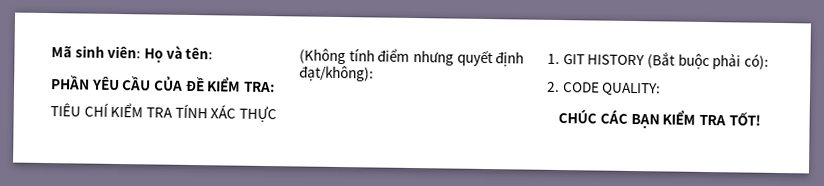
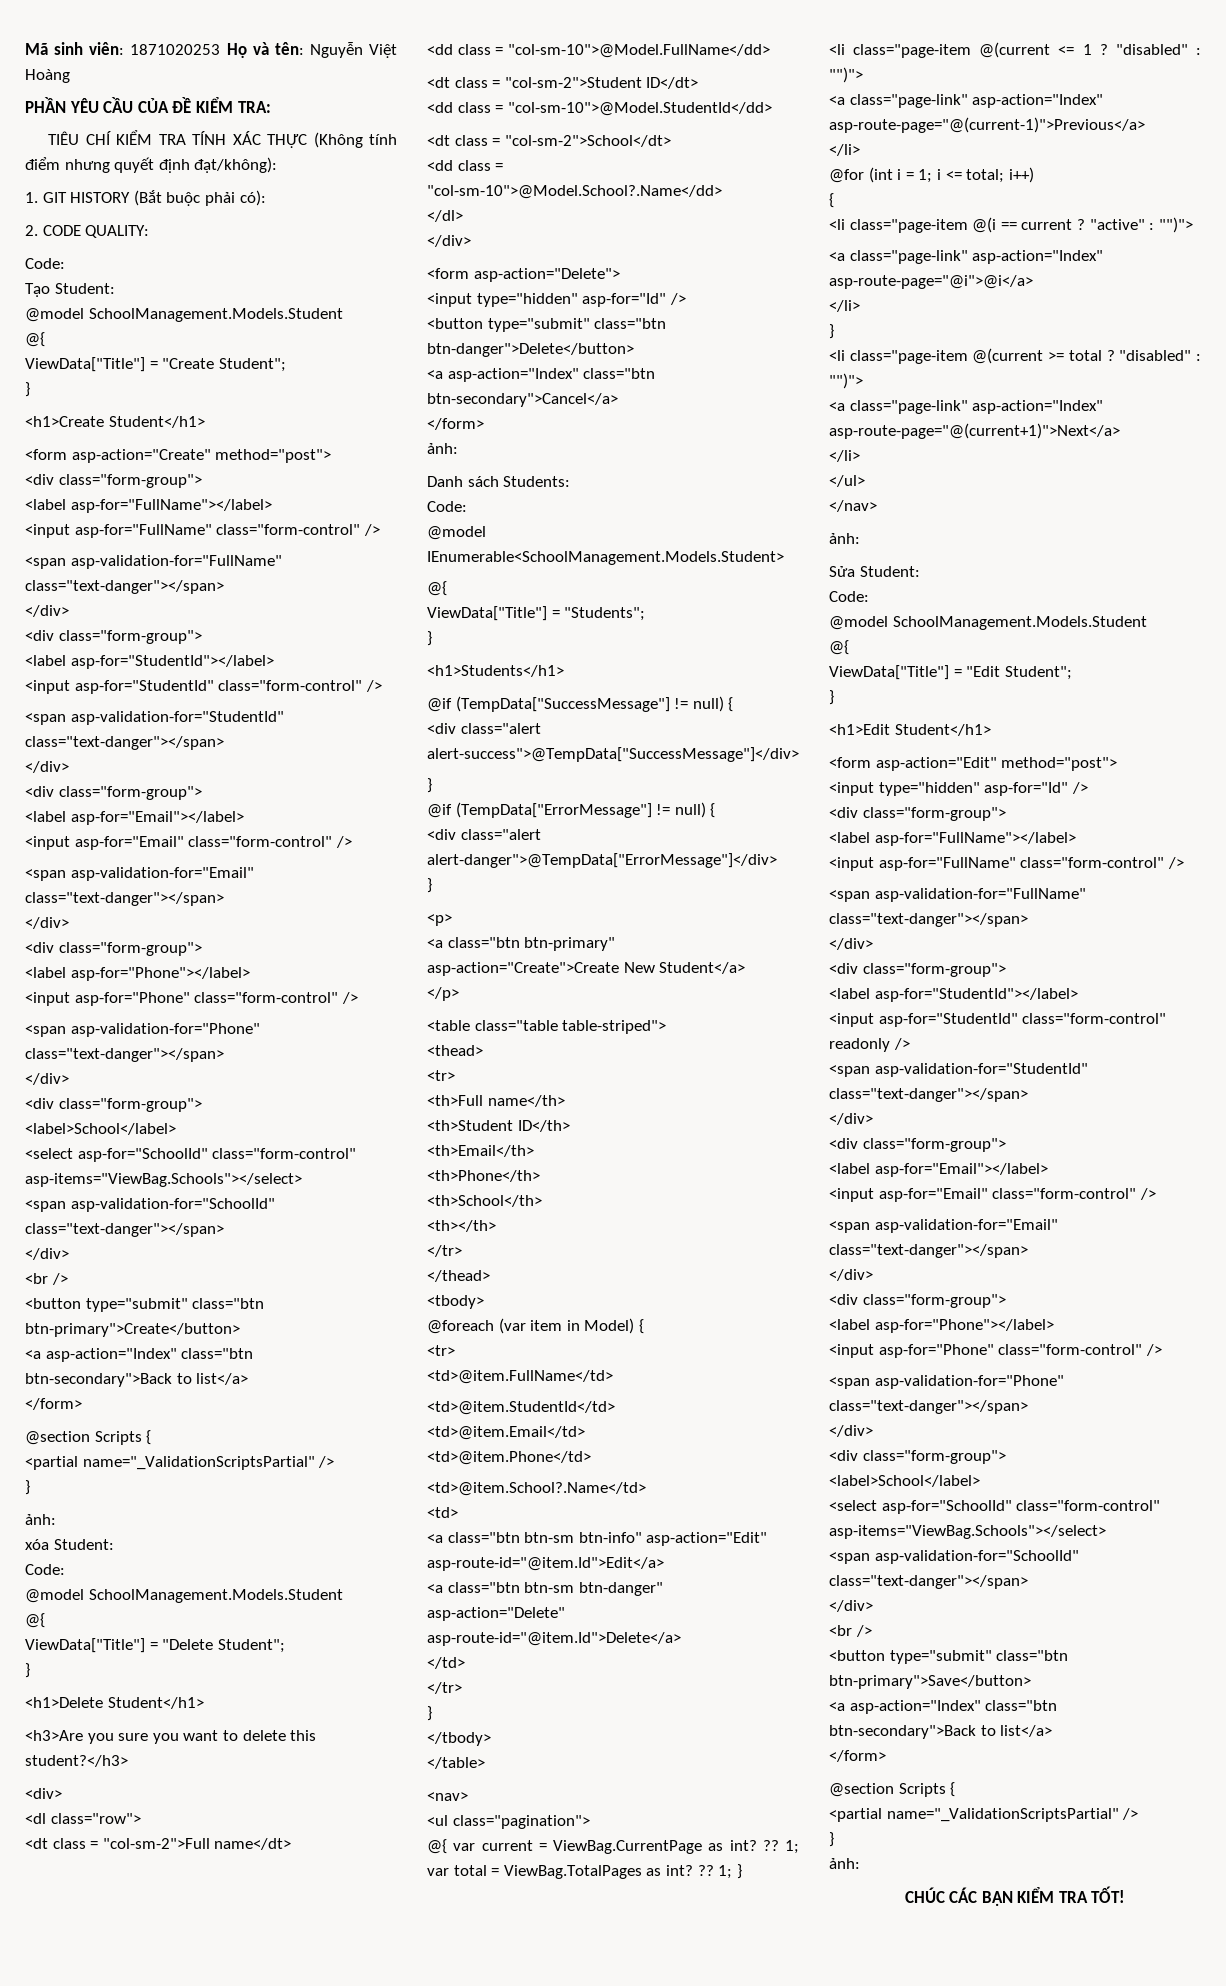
- Mã sinh viên: Họ và tên:
+ Mã sinh viên: 1871020253 Họ và tên: Nguyễn Việt Hoàng
  2. CODE QUALITY:
+ Code:
+ Tạo Student:
+ @model SchoolManagement.Models.Student
+ @{
+ ViewData["Title"] = "Create Student";
+ }
+ <h1>Create Student</h1>
+ <form asp-action="Create" method="post">
+ <div class="form-group">
+ <label asp-for="FullName"></label>
+ <input asp-for="FullName" class="form-control" />
+ <span asp-validation-for="FullName" class="text-danger"></span>
+ </div>
+ <div class="form-group">
+ <label asp-for="StudentId"></label>
+ <input asp-for="StudentId" class="form-control" />
+ <span asp-validation-for="StudentId" class="text-danger"></span>
+ </div>
+ <div class="form-group">
+ <label asp-for="Email"></label>
+ <input asp-for="Email" class="form-control" />
+ <span asp-validation-for="Email" class="text-danger"></span>
+ </div>
+ <div class="form-group">
+ <label asp-for="Phone"></label>
+ <input asp-for="Phone" class="form-control" />
+ <span asp-validation-for="Phone" class="text-danger"></span>
+ </div>
+ <div class="form-group">
+ <label>School</label>
+ <select asp-for="SchoolId" class="form-control" asp-items="ViewBag.Schools"></select>
+ <span asp-validation-for="SchoolId" class="text-danger"></span>
+ </div>
+ <br />
+ <button type="submit" class="btn btn-primary">Create</button>
+ <a asp-action="Index" class="btn btn-secondary">Back to list</a>
+ </form>
+ @section Scripts {
+ <partial name="_ValidationScriptsPartial" />
+ }
+ ảnh:
+ xóa Student:
+ Code:
+ @model SchoolManagement.Models.Student
+ @{
+ ViewData["Title"] = "Delete Student";
+ }
+ <h1>Delete Student</h1>
+ <h3>Are you sure you want to delete this student?</h3>
+ <div>
+ <dl class="row">
+ <dt class = "col-sm-2">Full name</dt>
+ <dd class = "col-sm-10">@Model.FullName</dd>
+ <dt class = "col-sm-2">Student ID</dt>
+ <dd class = "col-sm-10">@Model.StudentId</dd>
+ <dt class = "col-sm-2">School</dt>
+ <dd class = "col-sm-10">@Model.School?.Name</dd>
+ </dl>
+ </div>
+ <form asp-action="Delete">
+ <input type="hidden" asp-for="Id" />
+ <button type="submit" class="btn btn-danger">Delete</button>
+ <a asp-action="Index" class="btn btn-secondary">Cancel</a>
+ </form>
+ ảnh:
+ Danh sách Students:
+ Code:
+ @model IEnumerable<SchoolManagement.Models.Student>
+ @{
+ ViewData["Title"] = "Students";
+ }
+ <h1>Students</h1>
+ @if (TempData["SuccessMessage"] != null) {
+ <div class="alert alert-success">@TempData["SuccessMessage"]</div>
+ }
+ @if (TempData["ErrorMessage"] != null) {
+ <div class="alert alert-danger">@TempData["ErrorMessage"]</div>
+ }
+ <p>
+ <a class="btn btn-primary" asp-action="Create">Create New Student</a>
+ </p>
+ <table class="table table-striped">
+ <thead>
+ <tr>
+ <th>Full name</th>
+ <th>Student ID</th>
+ <th>Email</th>
+ <th>Phone</th>
+ <th>School</th>
+ <th></th>
+ </tr>
+ </thead>
+ <tbody>
+ @foreach (var item in Model) {
+ <tr>
+ <td>@item.FullName</td>
+ <td>@item.StudentId</td>
+ <td>@item.Email</td>
+ <td>@item.Phone</td>
+ <td>@item.School?.Name</td>
+ <td>
+ <a class="btn btn-sm btn-info" asp-action="Edit" asp-route-id="@item.Id">Edit</a>
+ <a class="btn btn-sm btn-danger" asp-action="Delete" asp-route-id="@item.Id">Delete</a>
+ </td>
+ </tr>
+ }
+ </tbody>
+ </table>
+ <nav>
+ <ul class="pagination">
+ @{ var current = ViewBag.CurrentPage as int? ?? 1; var total = ViewBag.TotalPages as int? ?? 1; }
+ <li class="page-item @(current <= 1 ? "disabled" : "")">
+ <a class="page-link" asp-action="Index" asp-route-page="@(current-1)">Previous</a>
+ </li>
+ @for (int i = 1; i <= total; i++)
+ {
+ <li class="page-item @(i == current ? "active" : "")">
+ <a class="page-link" asp-action="Index" asp-route-page="@i">@i</a>
+ </li>
+ }
+ <li class="page-item @(current >= total ? "disabled" : "")">
+ <a class="page-link" asp-action="Index" asp-route-page="@(current+1)">Next</a>
+ </li>
+ </ul>
+ </nav>
+ ảnh:
+ Sửa Student:
+ Code:
+ @model SchoolManagement.Models.Student
+ @{
+ ViewData["Title"] = "Edit Student";
+ }
+ <h1>Edit Student</h1>
+ <form asp-action="Edit" method="post">
+ <input type="hidden" asp-for="Id" />
+ <div class="form-group">
+ <label asp-for="FullName"></label>
+ <input asp-for="FullName" class="form-control" />
+ <span asp-validation-for="FullName" class="text-danger"></span>
+ </div>
+ <div class="form-group">
+ <label asp-for="StudentId"></label>
+ <input asp-for="StudentId" class="form-control" readonly />
+ <span asp-validation-for="StudentId" class="text-danger"></span>
+ </div>
+ <div class="form-group">
+ <label asp-for="Email"></label>
+ <input asp-for="Email" class="form-control" />
+ <span asp-validation-for="Email" class="text-danger"></span>
+ </div>
+ <div class="form-group">
+ <label asp-for="Phone"></label>
+ <input asp-for="Phone" class="form-control" />
+ <span asp-validation-for="Phone" class="text-danger"></span>
+ </div>
+ <div class="form-group">
+ <label>School</label>
+ <select asp-for="SchoolId" class="form-control" asp-items="ViewBag.Schools"></select>
+ <span asp-validation-for="SchoolId" class="text-danger"></span>
+ </div>
+ <br />
+ <button type="submit" class="btn btn-primary">Save</button>
+ <a asp-action="Index" class="btn btn-secondary">Back to list</a>
+ </form>
+ @section Scripts {
+ <partial name="_ValidationScriptsPartial" />
+ }
+ ảnh:

